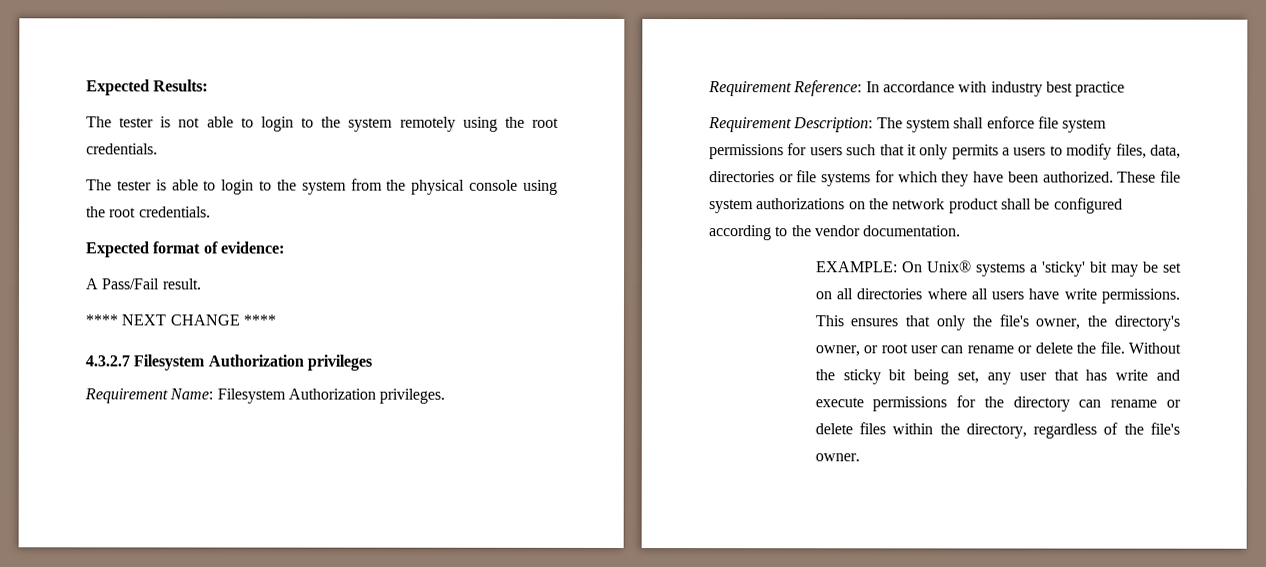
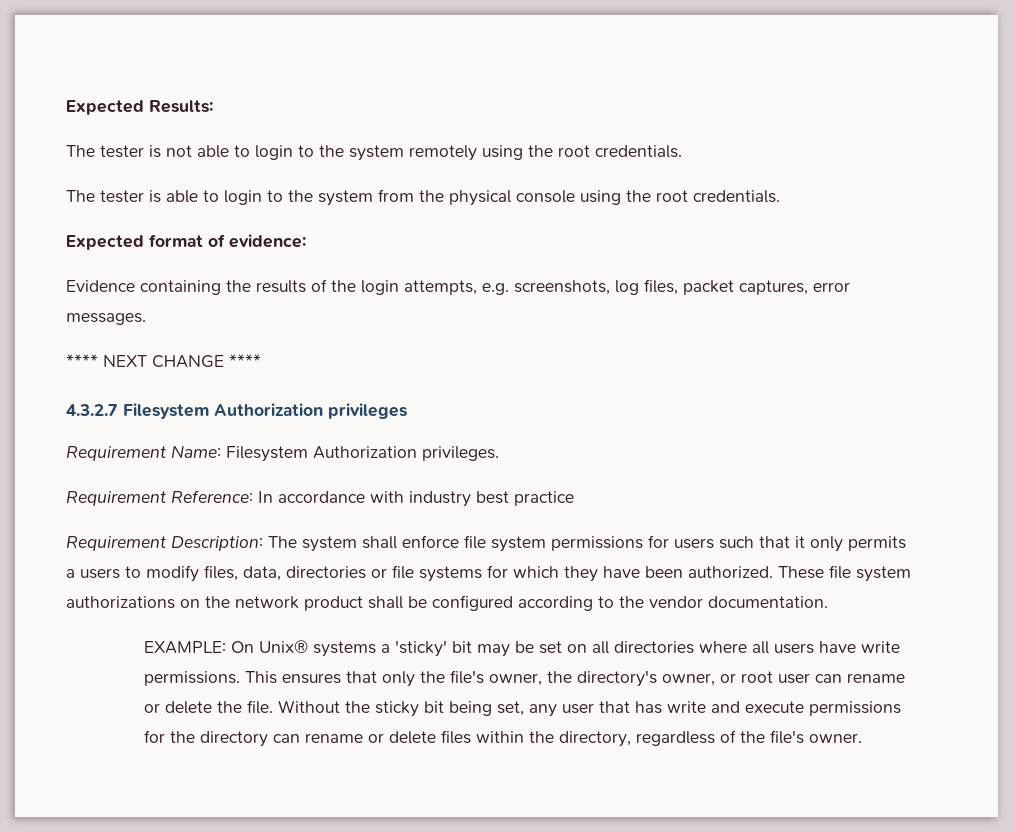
- A Pass/Fail result.
+ Evidence containing the results of the login attempts, e.g. screenshots, log files, packet captures, error messages.

